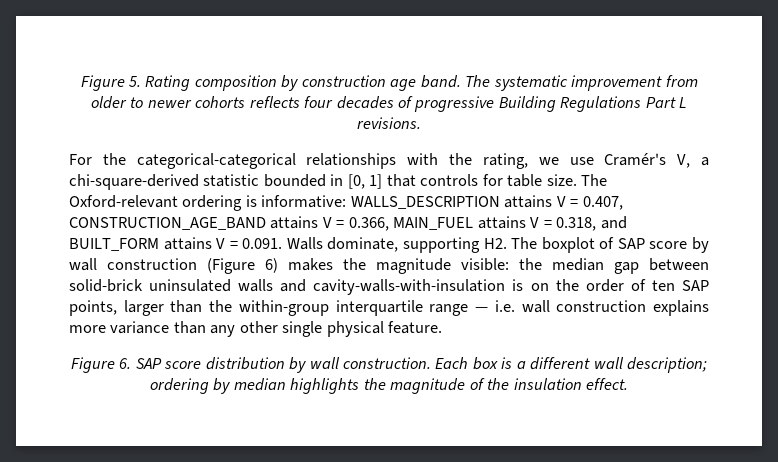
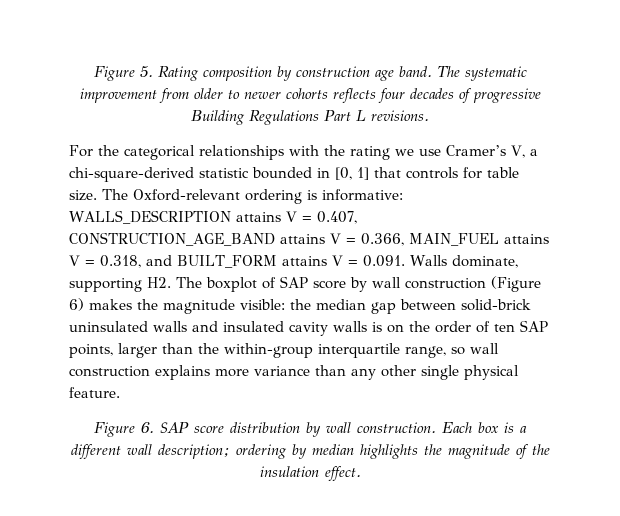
- For the categorical-categorical relationships with the rating, we use Cramér's V, a chi-square-derived statistic bounded in [0, 1] that controls for table size.
+ For the categorical relationships with the rating we use Cramer’s V, a chi-square-derived statistic bounded in [0, 1] that controls for table size.
- the median gap between solid-brick uninsulated walls and cavity-walls-with-insulation is on the order of ten SAP points, larger than the within-group interquartile range — i.e. wall construction explains more variance than any other single physical feature.
+ the median gap between solid-brick uninsulated walls and insulated cavity walls is on the order of ten SAP points, larger than the within-group interquartile range, so wall construction explains more variance than any other single physical feature.

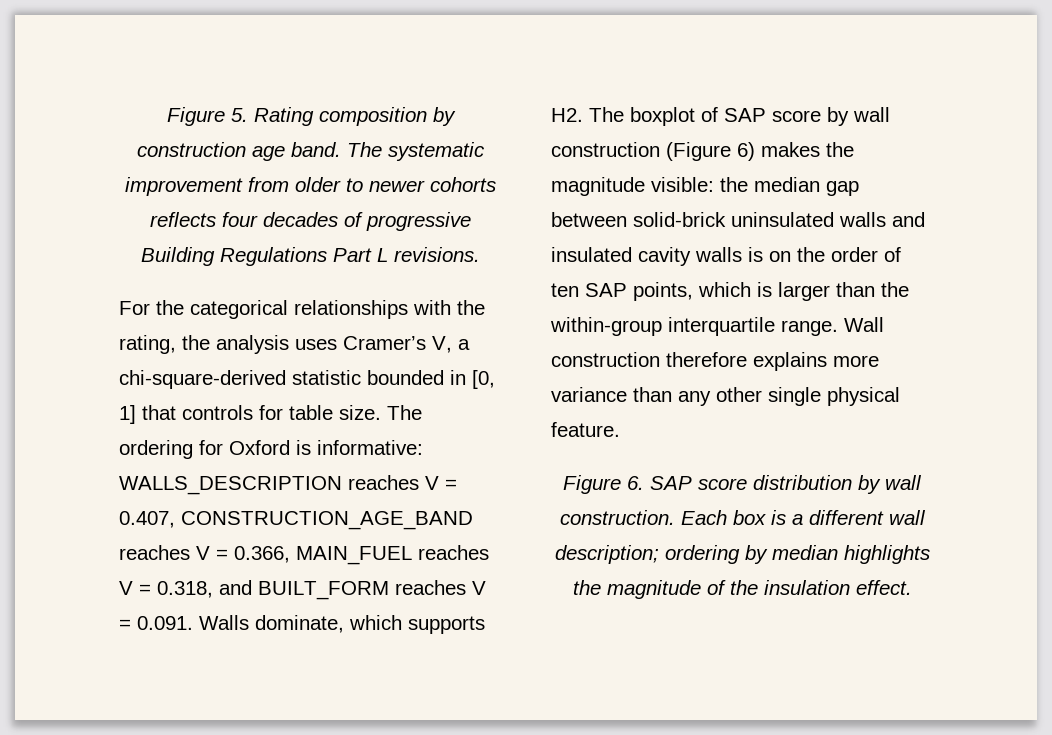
- For the categorical relationships with the rating we use Cramer’s V, a chi-square-derived statistic bounded in [0, 1] that controls for table size.
+ For the categorical relationships with the rating, the analysis uses Cramer’s V, a chi-square-derived statistic bounded in [0, 1] that controls for table size.
- The Oxford-relevant ordering is informative:
+ The ordering for Oxford is informative:
- WALLS_DESCRIPTION attains V = 0.407, CONSTRUCTION_AGE_BAND attains V = 0.366, MAIN_FUEL attains V = 0.318, and BUILT_FORM attains V = 0.091. Walls dominate, supporting H2. The boxplot of SAP score by wall construction (Figure 6) makes the magnitude visible:
+ WALLS_DESCRIPTION reaches V = 0.407, CONSTRUCTION_AGE_BAND reaches V = 0.366, MAIN_FUEL reaches V = 0.318, and BUILT_FORM reaches V = 0.091. Walls dominate, which supports H2. The boxplot of SAP score by wall construction (Figure 6) makes the magnitude visible:
- the median gap between solid-brick uninsulated walls and insulated cavity walls is on the order of ten SAP points, larger than the within-group interquartile range, so wall construction explains more variance than any other single physical feature.
+ the median gap between solid-brick uninsulated walls and insulated cavity walls is on the order of ten SAP points, which is larger than the within-group interquartile range. Wall construction therefore explains more variance than any other single physical feature.

